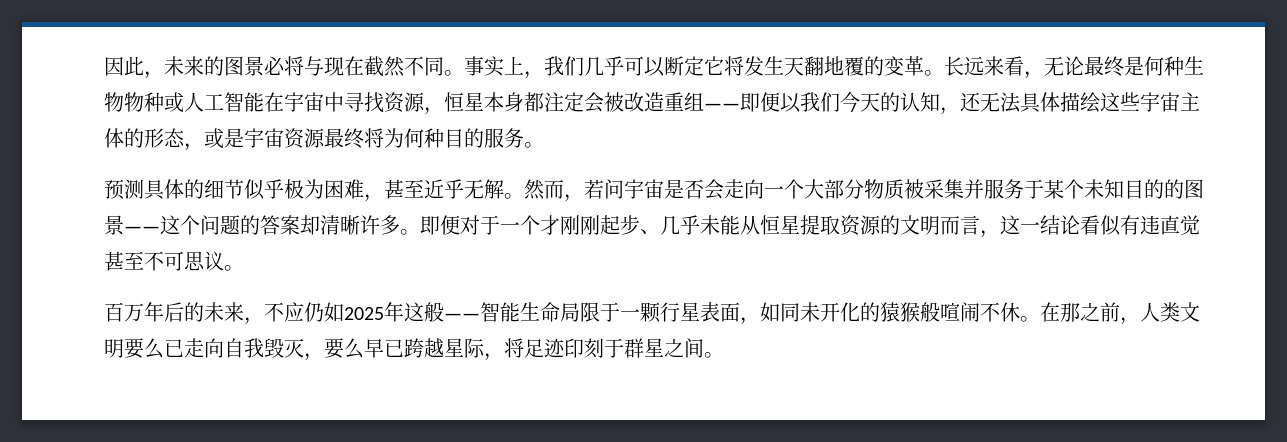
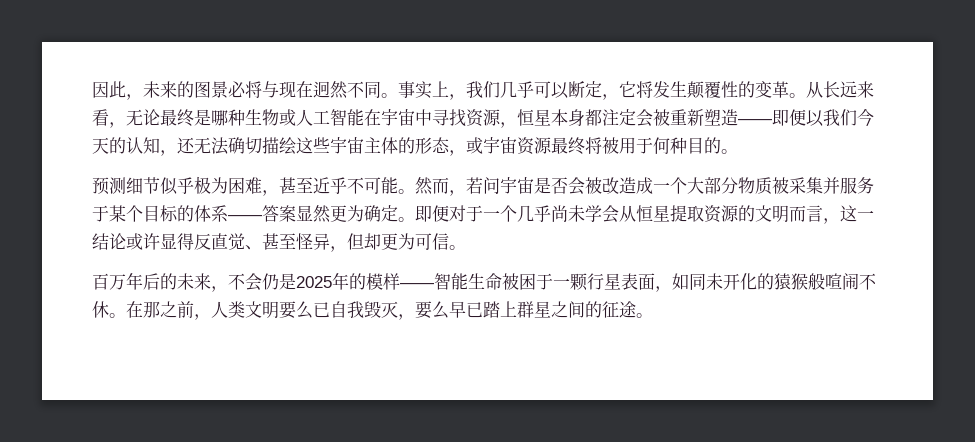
- 因此，未来的图景必将与现在截然不同。
+ 因此，未来的图景必将与现在迥然不同。
- 事实上，我们几乎可以断定它将发生天翻地覆的变革。
+ 事实上，我们几乎可以断定，它将发生颠覆性的变革。
- 长远来看，无论最终是何种生物物种或人工智能在宇宙中寻找资源，恒星本身都注定会被改造重组——即便以我们今天的认知，还无法具体描绘这些宇宙主体的形态，或是宇宙资源最终将为何种目的服务。
+ 从长远来看，无论最终是哪种生物或人工智能在宇宙中寻找资源，恒星本身都注定会被重新塑造——即便以我们今天的认知，还无法确切描绘这些宇宙主体的形态，或宇宙资源最终将被用于何种目的。
- 预测具体的细节似乎极为困难，甚至近乎无解。
+ 预测细节似乎极为困难，甚至近乎不可能。
- 然而，若问宇宙是否会走向一个大部分物质被采集并服务于某个未知目的的图景——这个问题的答案却清晰许多。即便对于一个才刚刚起步、几乎未能从恒星提取资源的文明而言，这一结论看似有违直觉甚至不可思议。
+ 然而，若问宇宙是否会被改造成一个大部分物质被采集并服务于某个目标的体系——答案显然更为确定。即便对于一个几乎尚未学会从恒星提取资源的文明而言，这一结论或许显得反直觉、甚至怪异，但却更为可信。
- 百万年后的未来，不应仍如2025年这般——智能生命局限于一颗行星表面，如同未开化的猿猴般喧闹不休。
+ 百万年后的未来，不会仍是2025年的模样——智能生命被困于一颗行星表面，如同未开化的猿猴般喧闹不休。
- 在那之前，人类文明要么已走向自我毁灭，要么早已跨越星际，将足迹印刻于群星之间。
+ 在那之前，人类文明要么已自我毁灭，要么早已踏上群星之间的征途。

